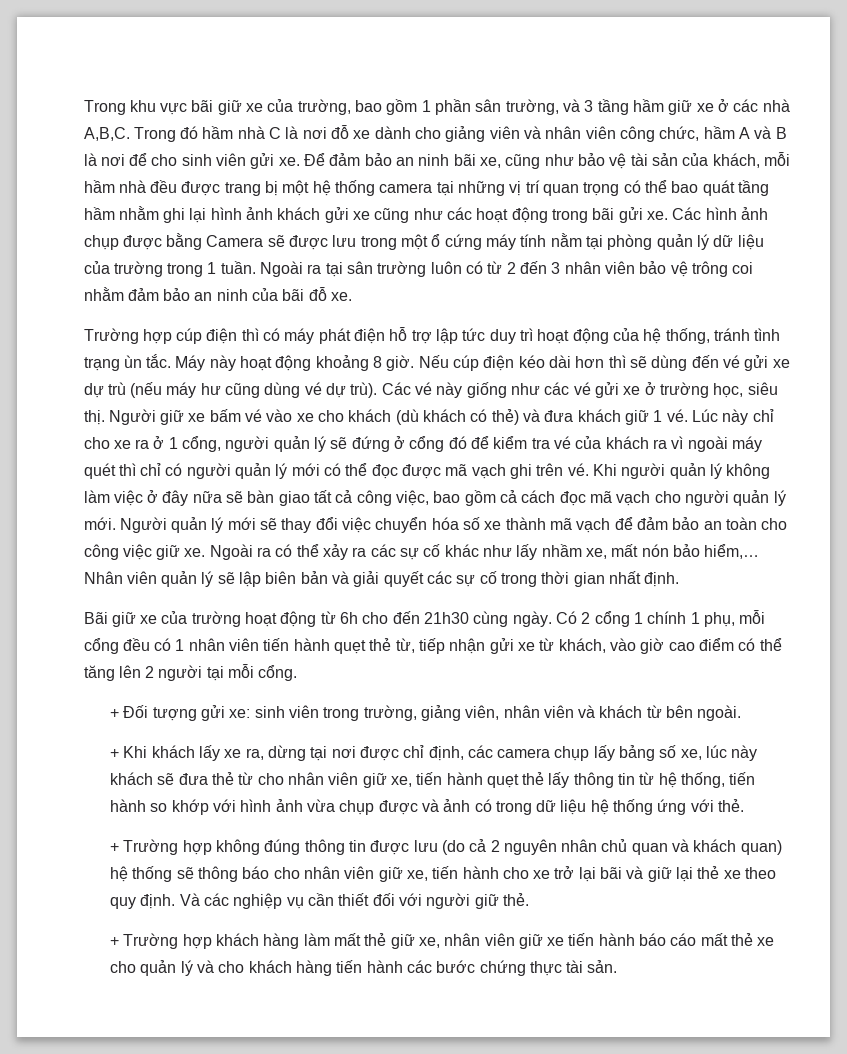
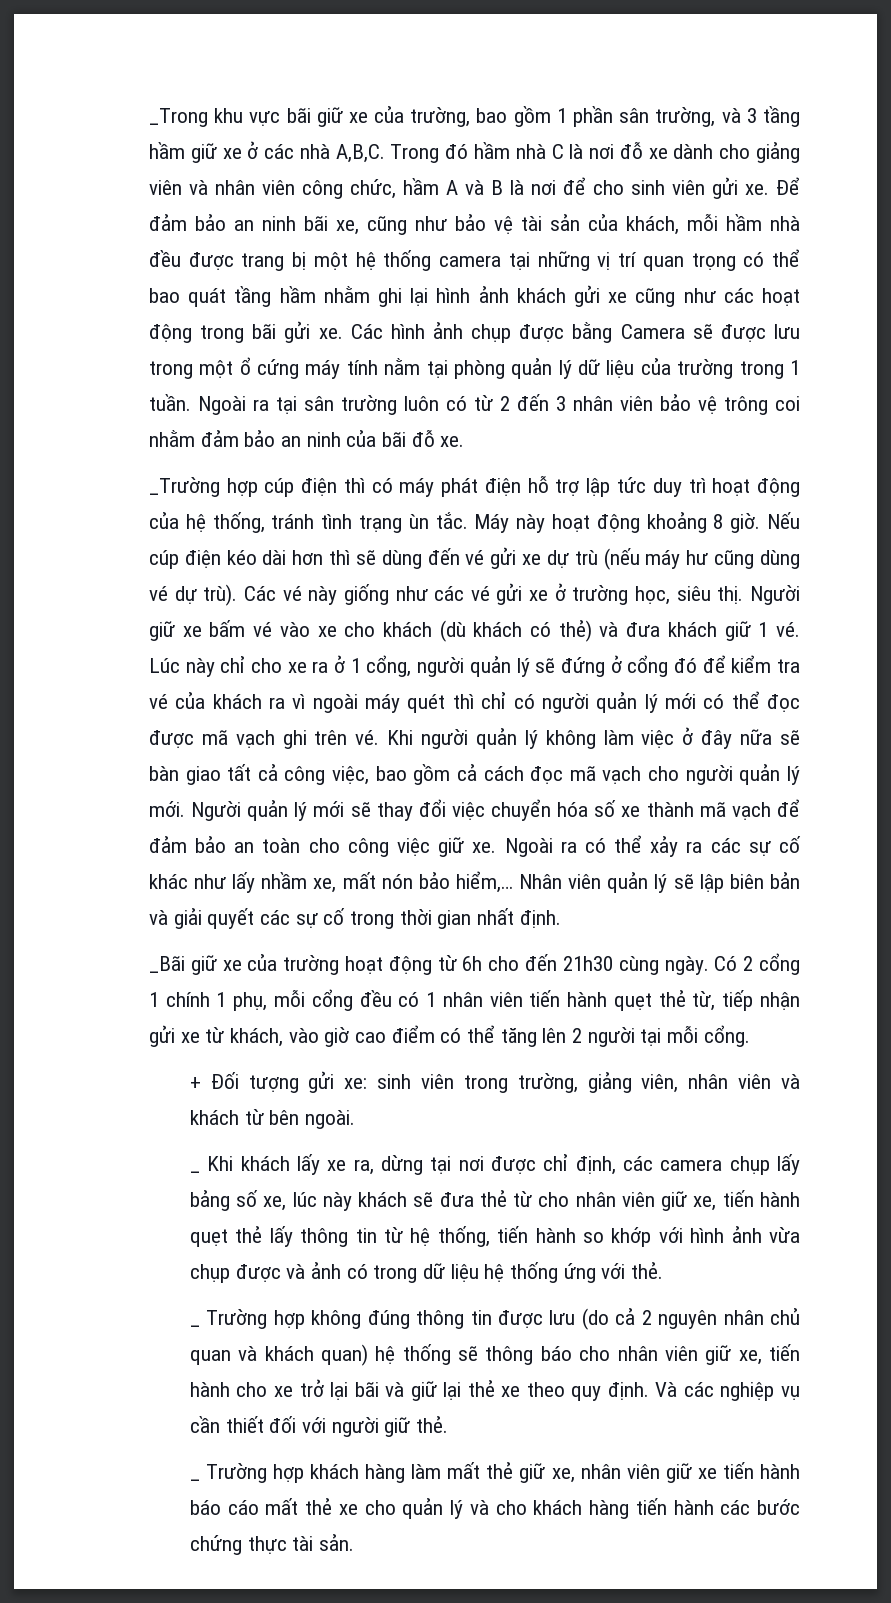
- Trong khu vực bãi giữ xe của trường, bao gồm 1 phần sân trường, và 3 tầng hầm giữ xe ở các nhà A,B,C.
+ _Trong khu vực bãi giữ xe của trường, bao gồm 1 phần sân trường, và 3 tầng hầm giữ xe ở các nhà A,B,C.
- Trường hợp cúp điện thì có máy phát điện hỗ trợ lập tức duy trì hoạt động của hệ thống, tránh tình trạng ùn tắc.
+ _Trường hợp cúp điện thì có máy phát điện hỗ trợ lập tức duy trì hoạt động của hệ thống, tránh tình trạng ùn tắc.
- Bãi giữ xe của trường hoạt động từ 6h cho đến 21h30 cùng ngày.
+ _Bãi giữ xe của trường hoạt động từ 6h cho đến 21h30 cùng ngày.
- + Khi khách lấy xe ra, dừng tại nơi được chỉ định, các camera chụp lấy bảng số xe, lúc này khách sẽ đưa thẻ từ cho nhân viên giữ xe, tiến hành quẹt thẻ lấy thông tin từ hệ thống, tiến hành so khớp với hình ảnh vừa chụp được và ảnh có trong dữ liệu hệ thống ứng với thẻ.
+ _ Khi khách lấy xe ra, dừng tại nơi được chỉ định, các camera chụp lấy bảng số xe, lúc này khách sẽ đưa thẻ từ cho nhân viên giữ xe, tiến hành quẹt thẻ lấy thông tin từ hệ thống, tiến hành so khớp với hình ảnh vừa chụp được và ảnh có trong dữ liệu hệ thống ứng với thẻ.
- + Trường hợp không đúng thông tin được lưu (do cả 2 nguyên nhân chủ quan và khách quan) hệ thống sẽ thông báo cho nhân viên giữ xe, tiến hành cho xe trở lại bãi và giữ lại thẻ xe theo quy định.
+ _ Trường hợp không đúng thông tin được lưu (do cả 2 nguyên nhân chủ quan và khách quan) hệ thống sẽ thông báo cho nhân viên giữ xe, tiến hành cho xe trở lại bãi và giữ lại thẻ xe theo quy định.
- + Trường hợp khách hàng làm mất thẻ giữ xe, nhân viên giữ xe tiến hành báo cáo mất thẻ xe cho quản lý và cho khách hàng tiến hành các bước chứng thực tài sản.
+ _ Trường hợp khách hàng làm mất thẻ giữ xe, nhân viên giữ xe tiến hành báo cáo mất thẻ xe cho quản lý và cho khách hàng tiến hành các bước chứng thực tài sản.

